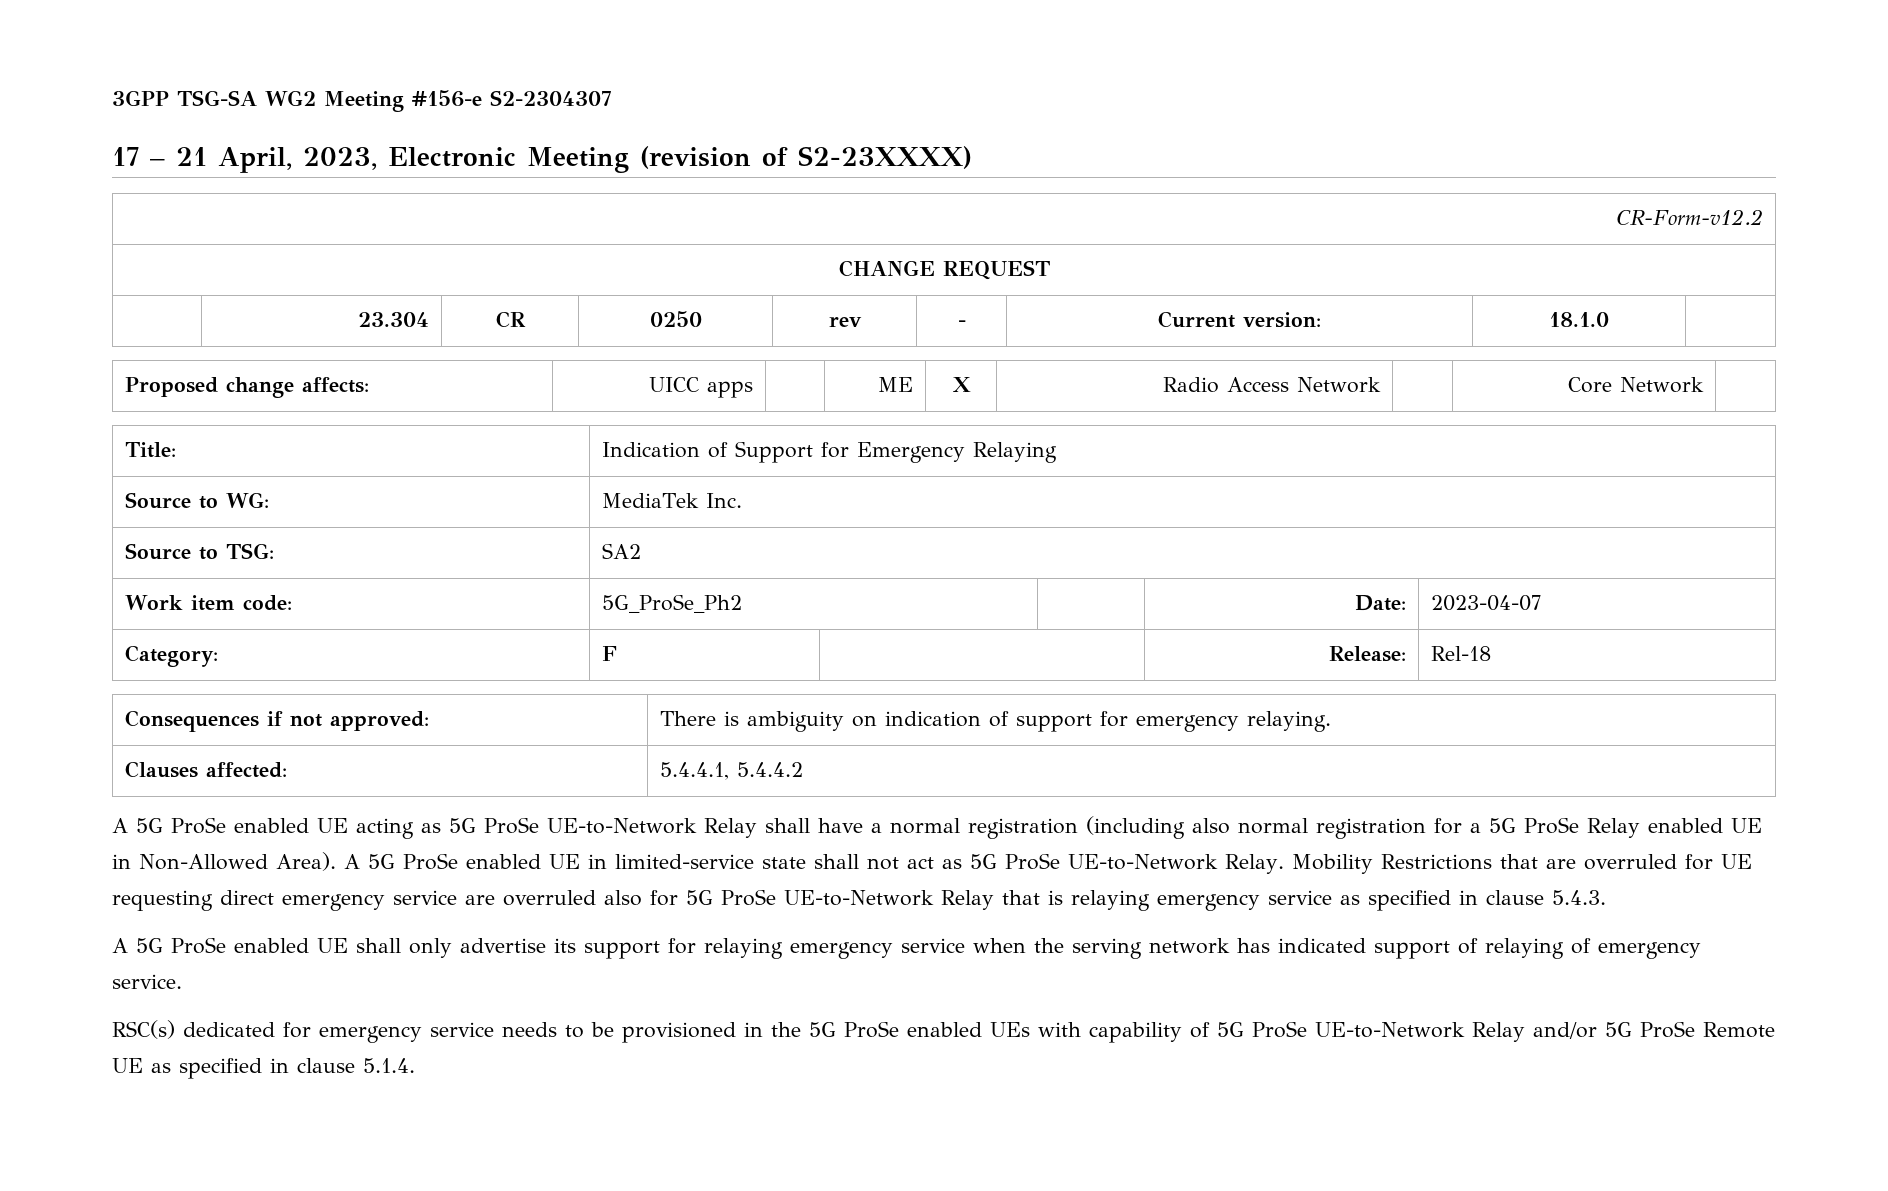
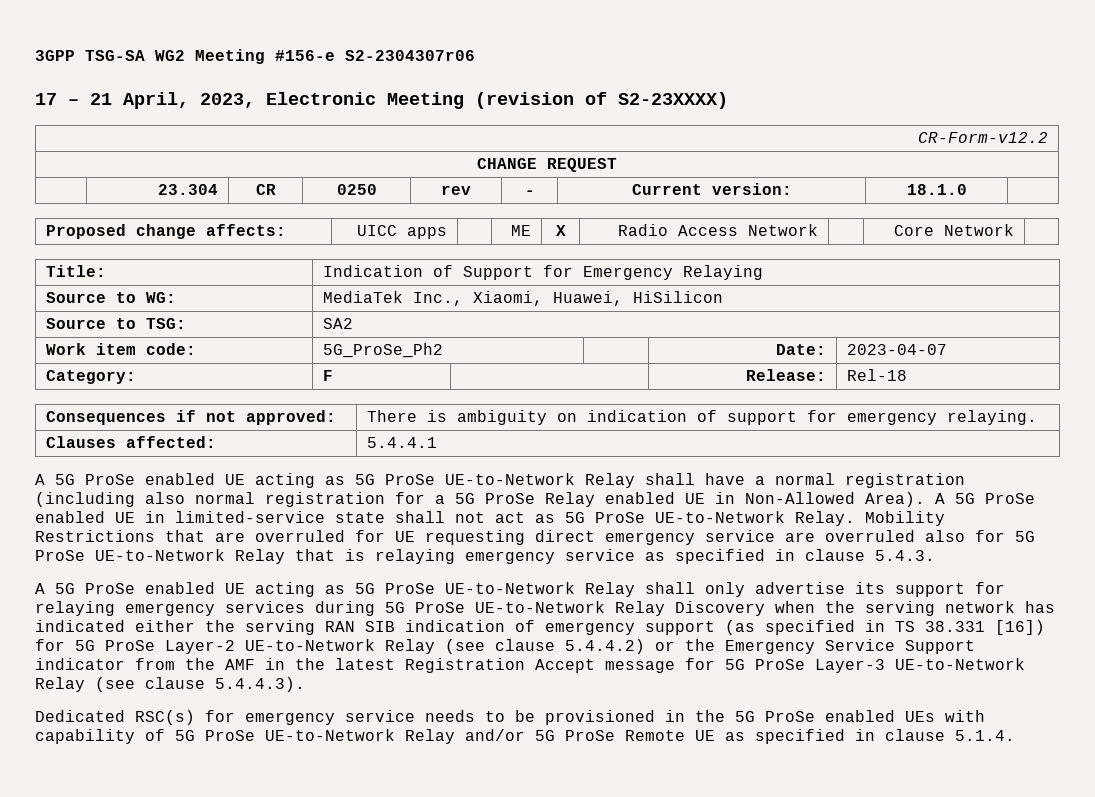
- 3GPP TSG-SA WG2 Meeting #156-e S2-2304307
+ 3GPP TSG-SA WG2 Meeting #156-e S2-2304307r06
- Source to WG: | MediaTek Inc.
+ Source to WG: | MediaTek Inc., Xiaomi, Huawei, HiSilicon
- Clauses affected: | 5.4.4.1, 5.4.4.2
+ Clauses affected: | 5.4.4.1
- A 5G ProSe enabled UE shall only advertise its support for relaying emergency service when the serving network has indicated support of relaying of emergency service.
- RSC(s) dedicated for emergency service needs to be provisioned in the 5G ProSe enabled UEs with capability of 5G ProSe UE-to-Network Relay and/or 5G ProSe Remote UE as specified in clause 5.1.4.
+ A 5G ProSe enabled UE acting as 5G ProSe UE-to-Network Relay shall only advertise its support for relaying emergency services during 5G ProSe UE-to-Network Relay Discovery when the serving network has indicated either the serving RAN SIB indication of emergency support (as specified in TS 38.331 [16]) for 5G ProSe Layer-2 UE-to-Network Relay (see clause 5.4.4.2) or the Emergency Service Support indicator from the AMF in the latest Registration Accept message for 5G ProSe Layer-3 UE-to-Network Relay (see clause 5.4.4.3).
+ Dedicated RSC(s) for emergency service needs to be provisioned in the 5G ProSe enabled UEs with capability of 5G ProSe UE-to-Network Relay and/or 5G ProSe Remote UE as specified in clause 5.1.4.

